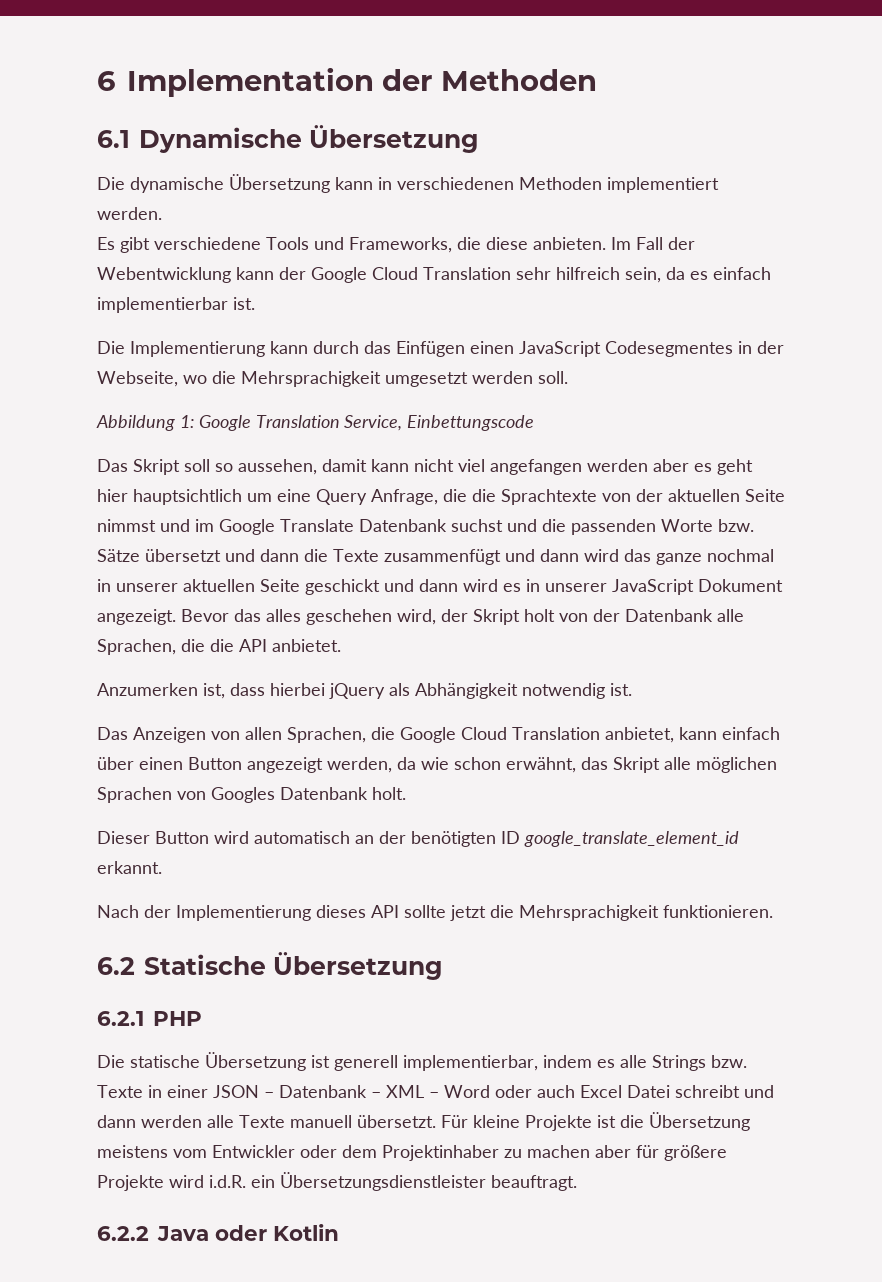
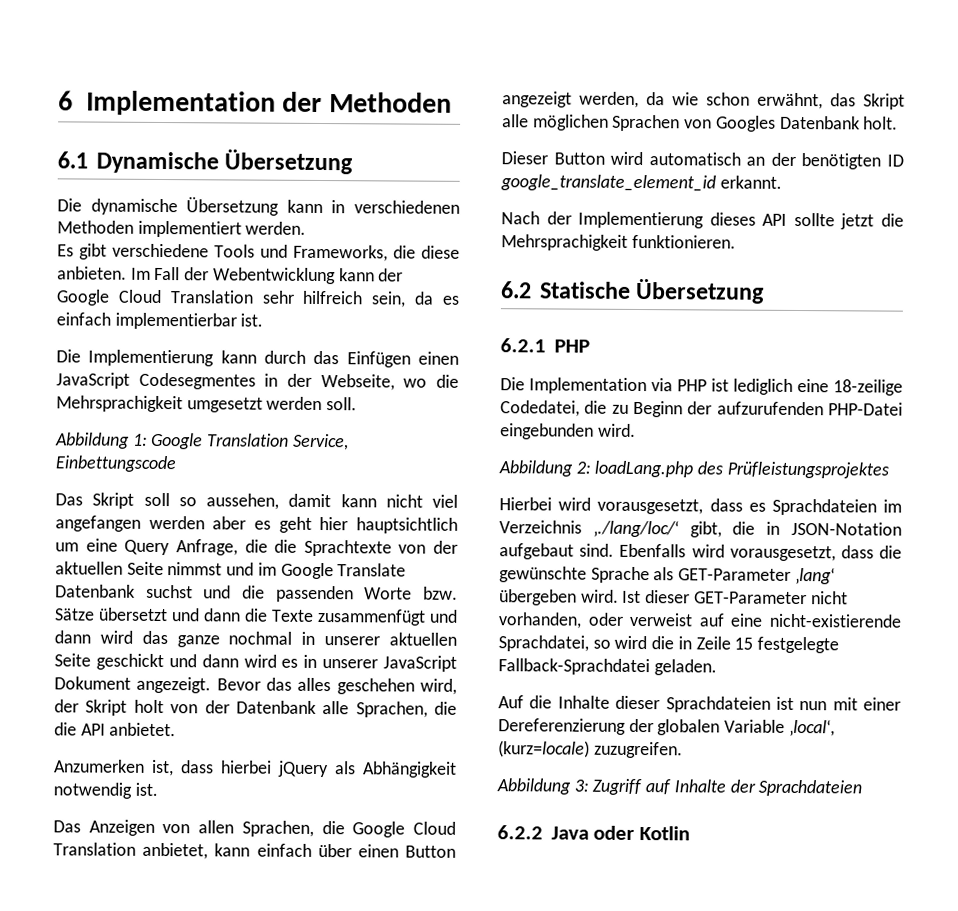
- Die statische Übersetzung ist generell implementierbar, indem es alle Strings bzw. Texte in einer JSON – Datenbank – XML – Word oder auch Excel Datei schreibt und dann werden alle Texte manuell übersetzt. Für kleine Projekte ist die Übersetzung meistens vom Entwickler oder dem Projektinhaber zu machen aber für größere Projekte wird i.d.R. ein Übersetzungsdienstleister beauftragt.
+ Die Implementation via PHP ist lediglich eine 18-zeilige Codedatei, die zu Beginn der aufzurufenden PHP-Datei eingebunden wird.
+ Abbildung 2: loadLang.php des Prüfleistungsprojektes
+ Hierbei wird vorausgesetzt, dass es Sprachdateien im Verzeichnis ‚./lang/loc/‘ gibt, die in JSON-Notation aufgebaut sind. Ebenfalls wird vorausgesetzt, dass die gewünschte Sprache als GET-Parameter ‚lang‘ übergeben wird. Ist dieser GET-Parameter nicht vorhanden, oder verweist auf eine nicht-existierende Sprachdatei, so wird die in Zeile 15 festgelegte Fallback-Sprachdatei geladen.
+ Auf die Inhalte dieser Sprachdateien ist nun mit einer Dereferenzierung der globalen Variable ‚local‘, (kurz=locale) zuzugreifen.
+ Abbildung 3: Zugriff auf Inhalte der Sprachdateien

